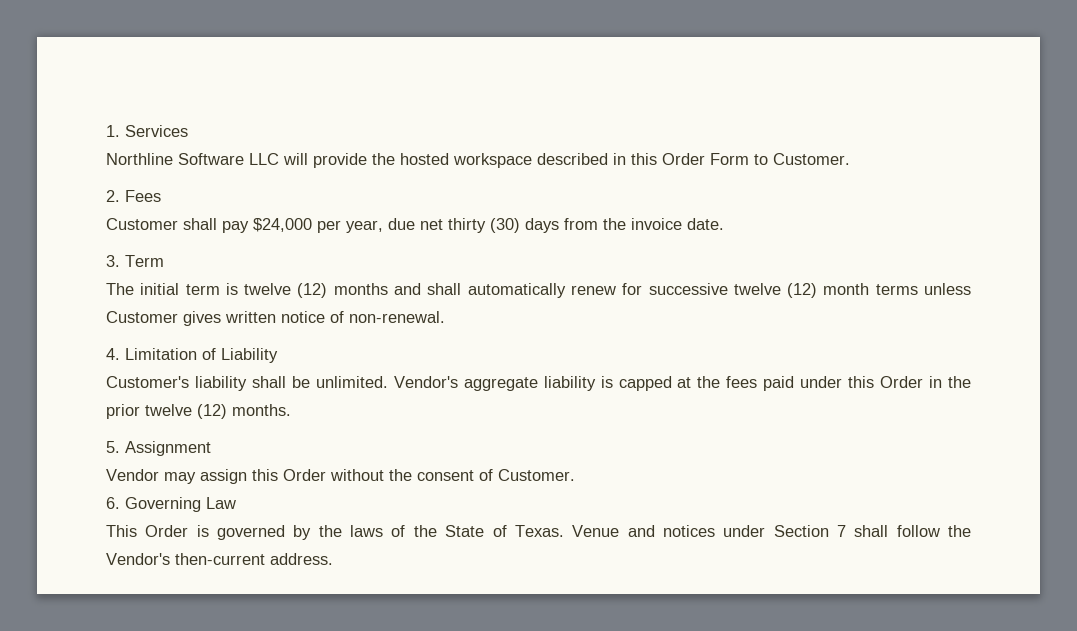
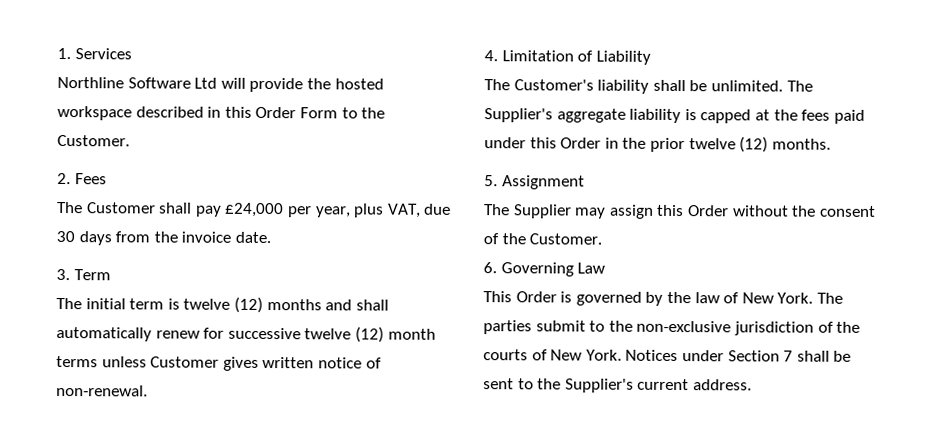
- Northline Software LLC will provide the hosted workspace described in this Order Form to Customer.
+ Northline Software Ltd will provide the hosted workspace described in this Order Form to the Customer.
- Customer shall pay $24,000 per year, due net thirty (30) days from the invoice date.
+ The Customer shall pay £24,000 per year, plus VAT, due 30 days from the invoice date.
- Customer's liability shall be unlimited.
+ The Customer's liability shall be unlimited.
- Vendor's aggregate liability is capped at the fees paid under this Order in the prior twelve (12) months.
+ The Supplier's aggregate liability is capped at the fees paid under this Order in the prior twelve (12) months.
- Vendor may assign this Order without the consent of Customer.
+ The Supplier may assign this Order without the consent of the Customer.
- This Order is governed by the laws of the State of Texas. Venue and notices under Section 7 shall follow the Vendor's then-current address.
+ This Order is governed by the law of New York. The parties submit to the non-exclusive jurisdiction of the courts of New York. Notices under Section 7 shall be sent to the Supplier's current address.

